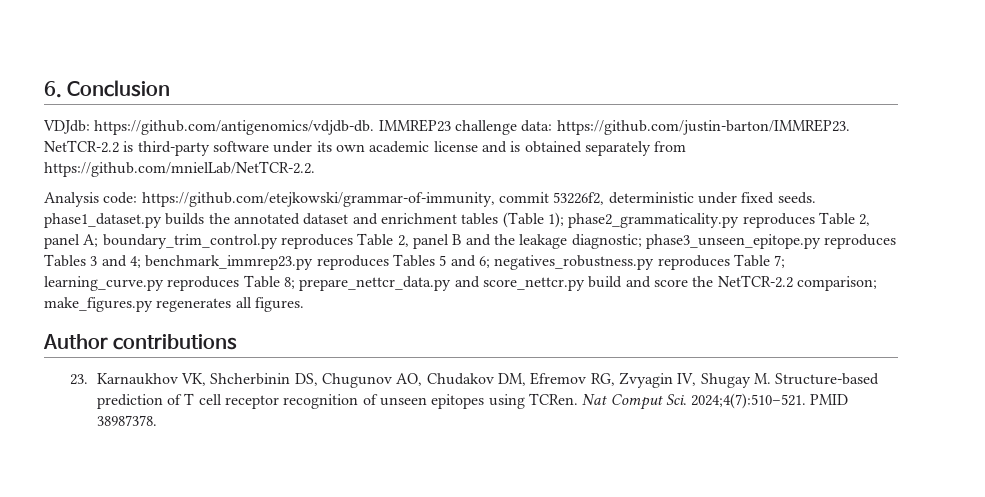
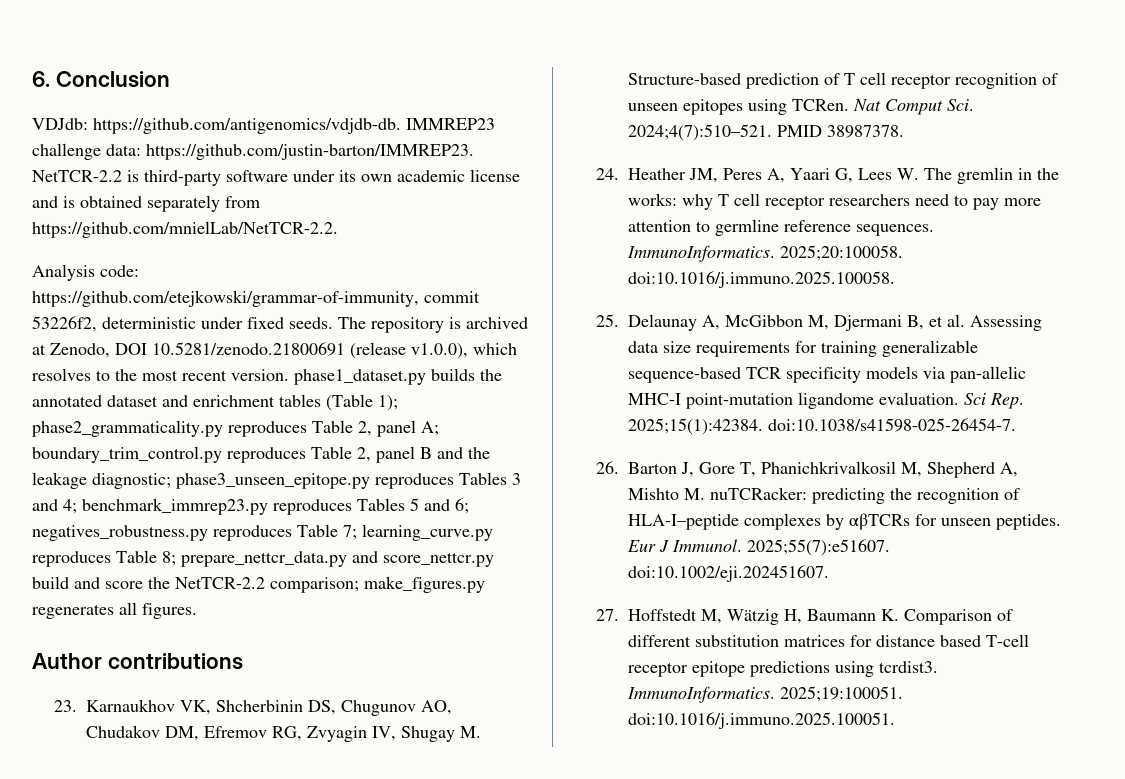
- https://github.com/etejkowski/grammar-of-immunity, commit 53226f2, deterministic under fixed seeds. phase1_dataset.py builds the annotated dataset and enrichment tables (Table 1);
+ https://github.com/etejkowski/grammar-of-immunity, commit 53226f2, deterministic under fixed seeds. The repository is archived at Zenodo, DOI 10.5281/zenodo.21800691 (release v1.0.0), which resolves to the most recent version. phase1_dataset.py builds the annotated dataset and enrichment tables (Table 1);
+ 24. Heather JM, Peres A, Yaari G, Lees W. The gremlin in the works: why T cell receptor researchers need to pay more attention to germline reference sequences. ImmunoInformatics. 2025;20:100058. doi:10.1016/j.immuno.2025.100058.
+ 25. Delaunay A, McGibbon M, Djermani B, et al. Assessing data size requirements for training generalizable sequence-based TCR specificity models via pan-allelic MHC-I point-mutation ligandome evaluation. Sci Rep. 2025;15(1):42384. doi:10.1038/s41598-025-26454-7.
+ 26. Barton J, Gore T, Phanichkrivalkosil M, Shepherd A, Mishto M. nuTCRacker: predicting the recognition of HLA-I–peptide complexes by αβTCRs for unseen peptides. Eur J Immunol. 2025;55(7):e51607. doi:10.1002/eji.202451607.
+ 27. Hoffstedt M, Wätzig H, Baumann K. Comparison of different substitution matrices for distance based T-cell receptor epitope predictions using tcrdist3. ImmunoInformatics. 2025;19:100051. doi:10.1016/j.immuno.2025.100051.

